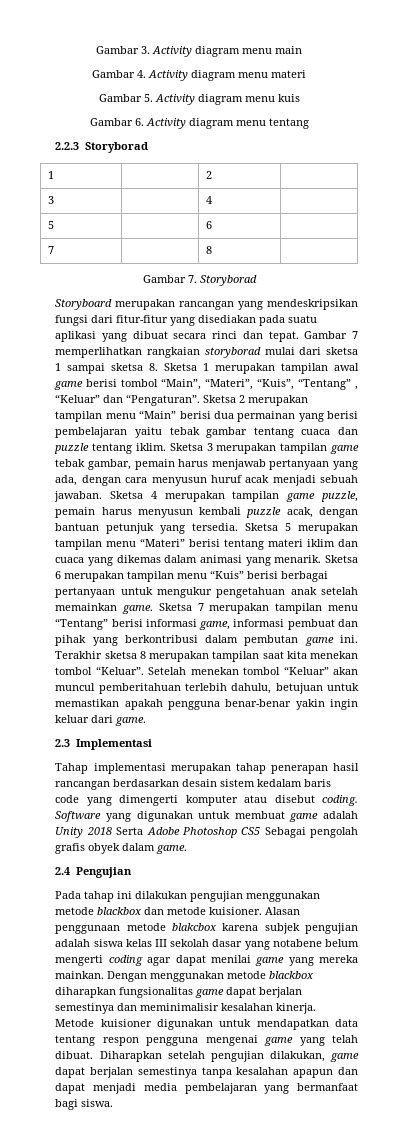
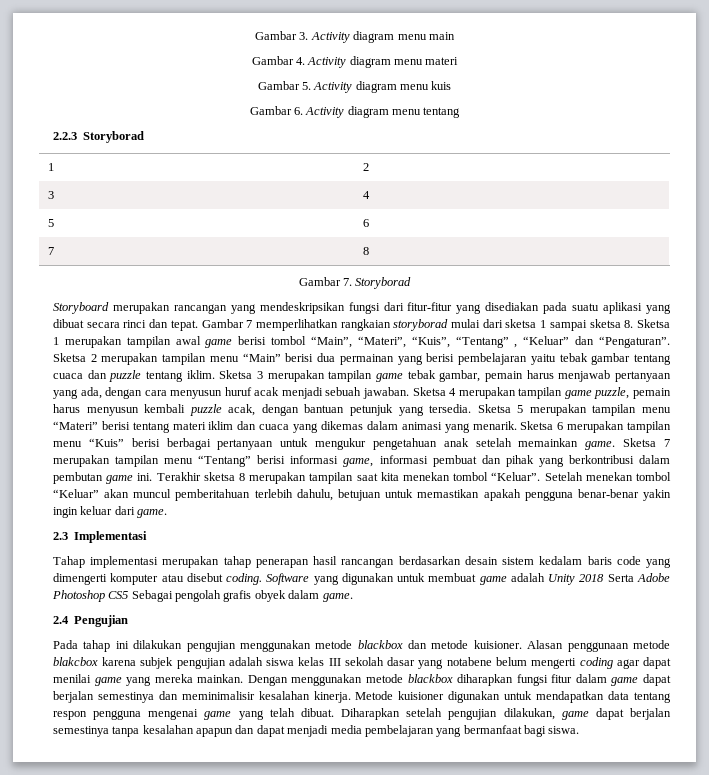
- Dengan menggunakan metode blackbox diharapkan fungsionalitas game dapat berjalan semestinya dan meminimalisir kesalahan kinerja.
+ Dengan menggunakan metode blackbox diharapkan fungsi fitur dalam game dapat berjalan semestinya dan meminimalisir kesalahan kinerja.

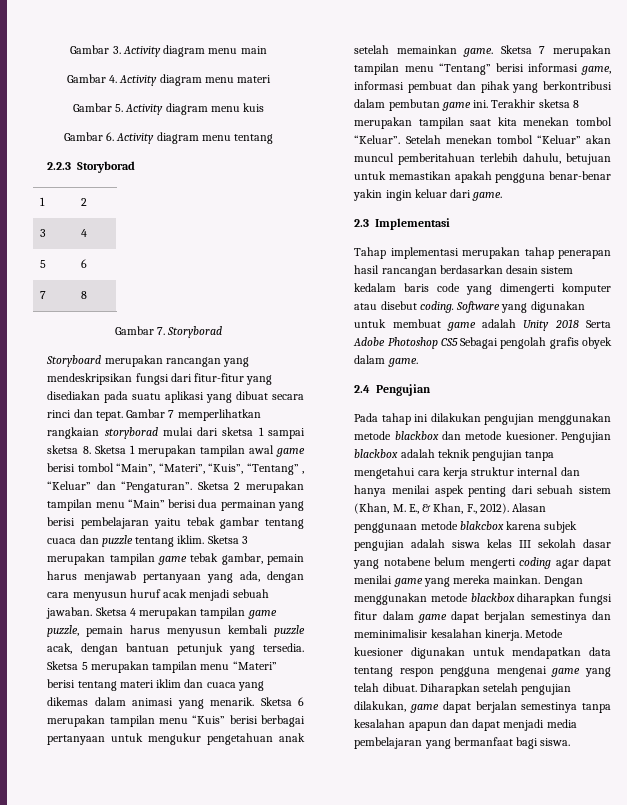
- Pada tahap ini dilakukan pengujian menggunakan metode blackbox dan metode kuisioner.
+ Pada tahap ini dilakukan pengujian menggunakan metode blackbox dan metode kuesioner. Pengujian blackbox adalah teknik pengujian tanpa mengetahui cara kerja struktur internal dan hanya menilai aspek penting dari sebuah sistem (Khan, M. E., & Khan, F., 2012).
- Metode kuisioner digunakan untuk mendapatkan data tentang respon pengguna mengenai game yang telah dibuat.
+ Metode kuesioner digunakan untuk mendapatkan data tentang respon pengguna mengenai game yang telah dibuat.

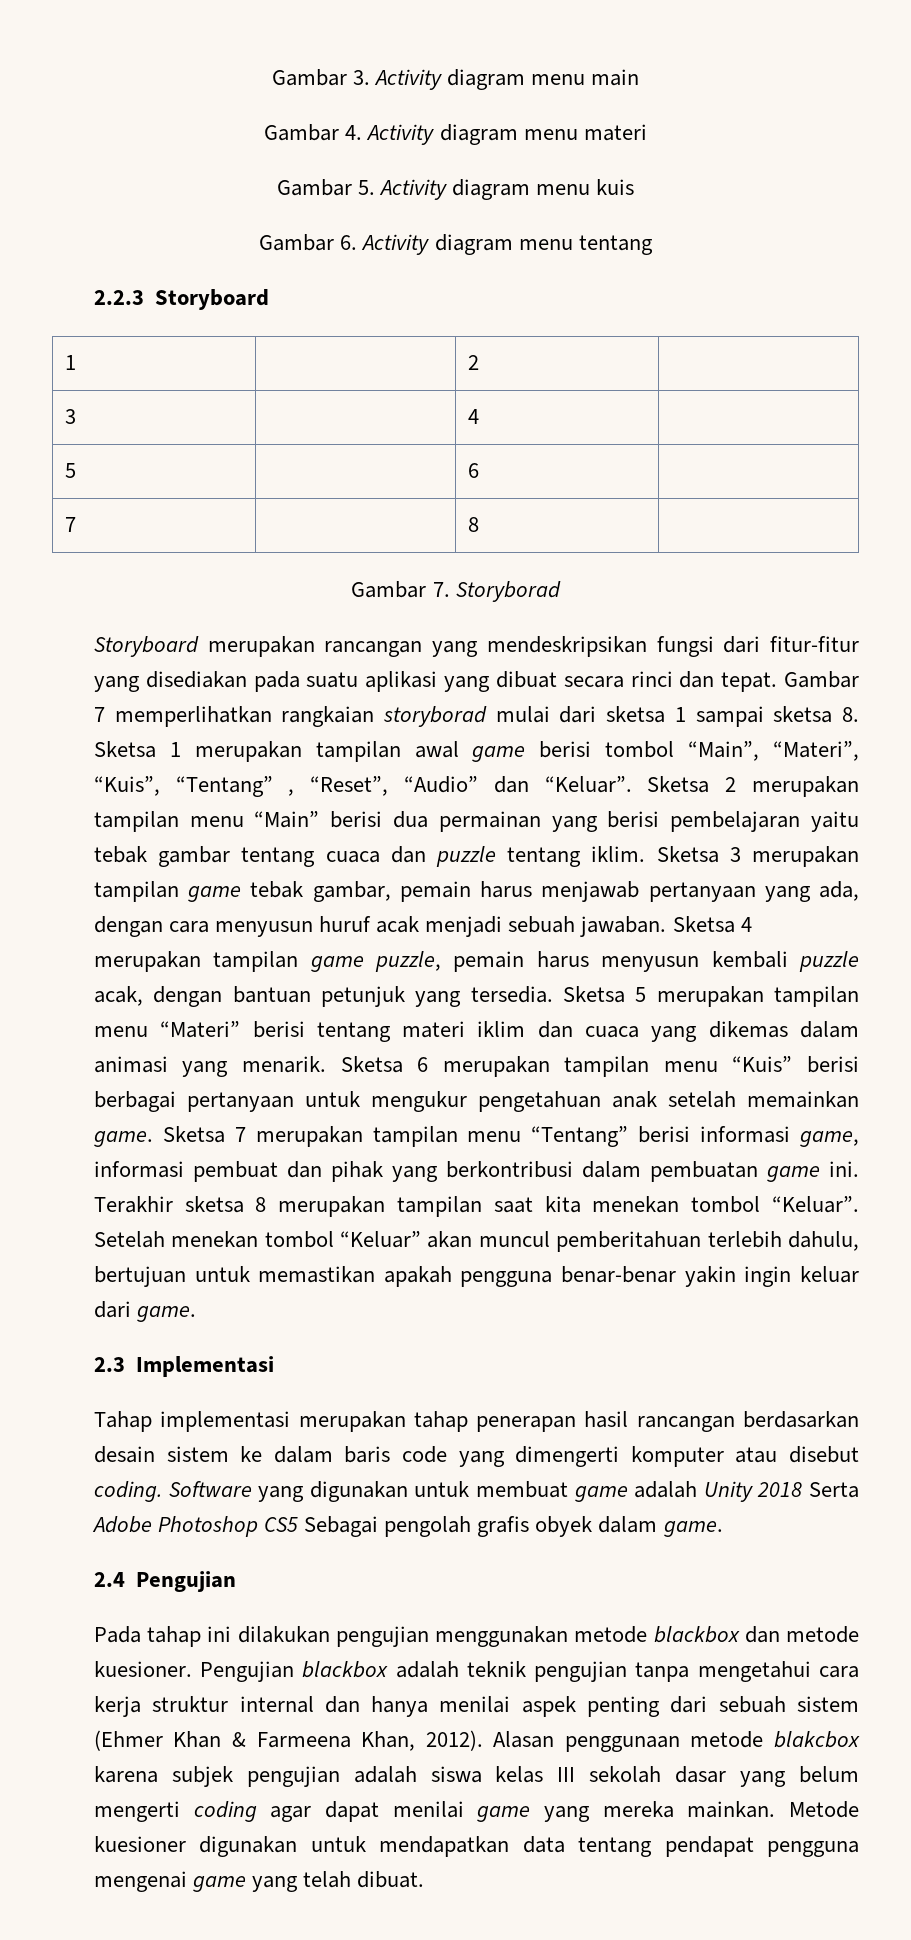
- 2.2.3 Storyborad
+ 2.2.3 Storyboard
- Gambar 7 memperlihatkan rangkaian storyborad mulai dari sketsa 1 sampai sketsa 8. Sketsa 1 merupakan tampilan awal game berisi tombol “Main”, “Materi”, “Kuis”, “Tentang” , “Keluar” dan “Pengaturan”.
+ Gambar 7 memperlihatkan rangkaian storyborad mulai dari sketsa 1 sampai sketsa 8. Sketsa 1 merupakan tampilan awal game berisi tombol “Main”, “Materi”, “Kuis”, “Tentang” , “Reset”, “Audio” dan “Keluar”.
- Sketsa 7 merupakan tampilan menu “Tentang” berisi informasi game, informasi pembuat dan pihak yang berkontribusi dalam pembutan game ini.
+ Sketsa 7 merupakan tampilan menu “Tentang” berisi informasi game, informasi pembuat dan pihak yang berkontribusi dalam pembuatan game ini.
- Setelah menekan tombol “Keluar” akan muncul pemberitahuan terlebih dahulu, betujuan untuk memastikan apakah pengguna benar-benar yakin ingin keluar dari game.
+ Setelah menekan tombol “Keluar” akan muncul pemberitahuan terlebih dahulu, bertujuan untuk memastikan apakah pengguna benar-benar yakin ingin keluar dari game.
- Tahap implementasi merupakan tahap penerapan hasil rancangan berdasarkan desain sistem kedalam baris code yang dimengerti komputer atau disebut coding.
+ Tahap implementasi merupakan tahap penerapan hasil rancangan berdasarkan desain sistem ke dalam baris code yang dimengerti komputer atau disebut coding.
- Pengujian blackbox adalah teknik pengujian tanpa mengetahui cara kerja struktur internal dan hanya menilai aspek penting dari sebuah sistem (Khan, M. E., & Khan, F., 2012).
+ Pengujian blackbox adalah teknik pengujian tanpa mengetahui cara kerja struktur internal dan hanya menilai aspek penting dari sebuah sistem (Ehmer Khan & Farmeena Khan, 2012).
- Alasan penggunaan metode blakcbox karena subjek pengujian adalah siswa kelas III sekolah dasar yang notabene belum mengerti coding agar dapat menilai game yang mereka mainkan.
+ Alasan penggunaan metode blakcbox karena subjek pengujian adalah siswa kelas III sekolah dasar yang belum mengerti coding agar dapat menilai game yang mereka mainkan.
- Dengan menggunakan metode blackbox diharapkan fungsi fitur dalam game dapat berjalan semestinya dan meminimalisir kesalahan kinerja.
- Metode kuesioner digunakan untuk mendapatkan data tentang respon pengguna mengenai game yang telah dibuat. Diharapkan setelah pengujian dilakukan, game dapat berjalan semestinya tanpa kesalahan apapun dan dapat menjadi media pembelajaran yang bermanfaat bagi siswa.
+ Metode kuesioner digunakan untuk mendapatkan data tentang pendapat pengguna mengenai game yang telah dibuat.

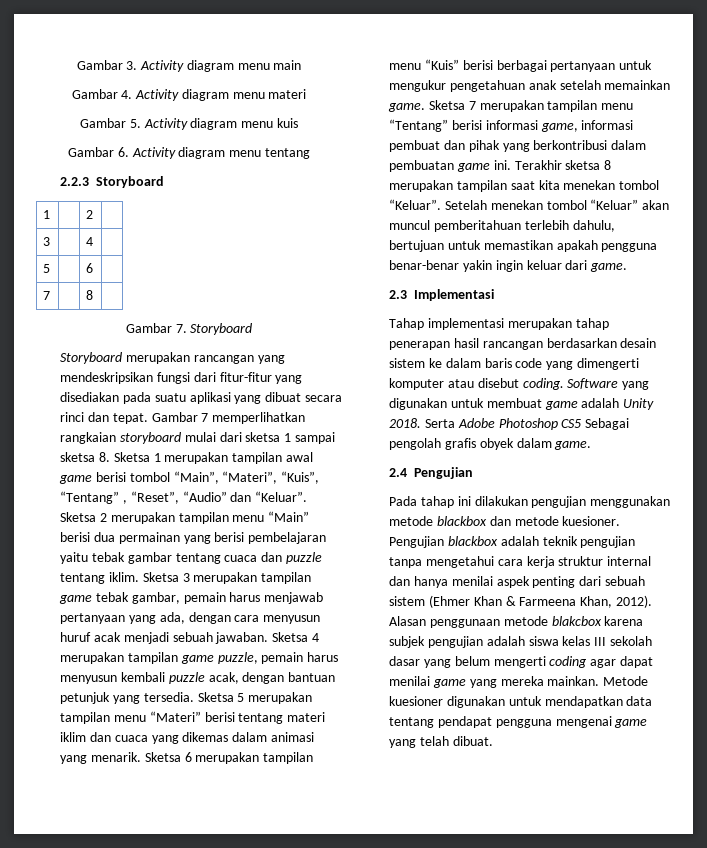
- Gambar 7. Storyborad
+ Gambar 7. Storyboard
- Gambar 7 memperlihatkan rangkaian storyborad mulai dari sketsa 1 sampai sketsa 8. Sketsa 1 merupakan tampilan awal game berisi tombol “Main”, “Materi”, “Kuis”, “Tentang” , “Reset”, “Audio” dan “Keluar”.
+ Gambar 7 memperlihatkan rangkaian storyboard mulai dari sketsa 1 sampai sketsa 8. Sketsa 1 merupakan tampilan awal game berisi tombol “Main”, “Materi”, “Kuis”, “Tentang” , “Reset”, “Audio” dan “Keluar”.
- Software yang digunakan untuk membuat game adalah Unity 2018 Serta Adobe Photoshop CS5 Sebagai pengolah grafis obyek dalam game.
+ Software yang digunakan untuk membuat game adalah Unity 2018. Serta Adobe Photoshop CS5 Sebagai pengolah grafis obyek dalam game.

